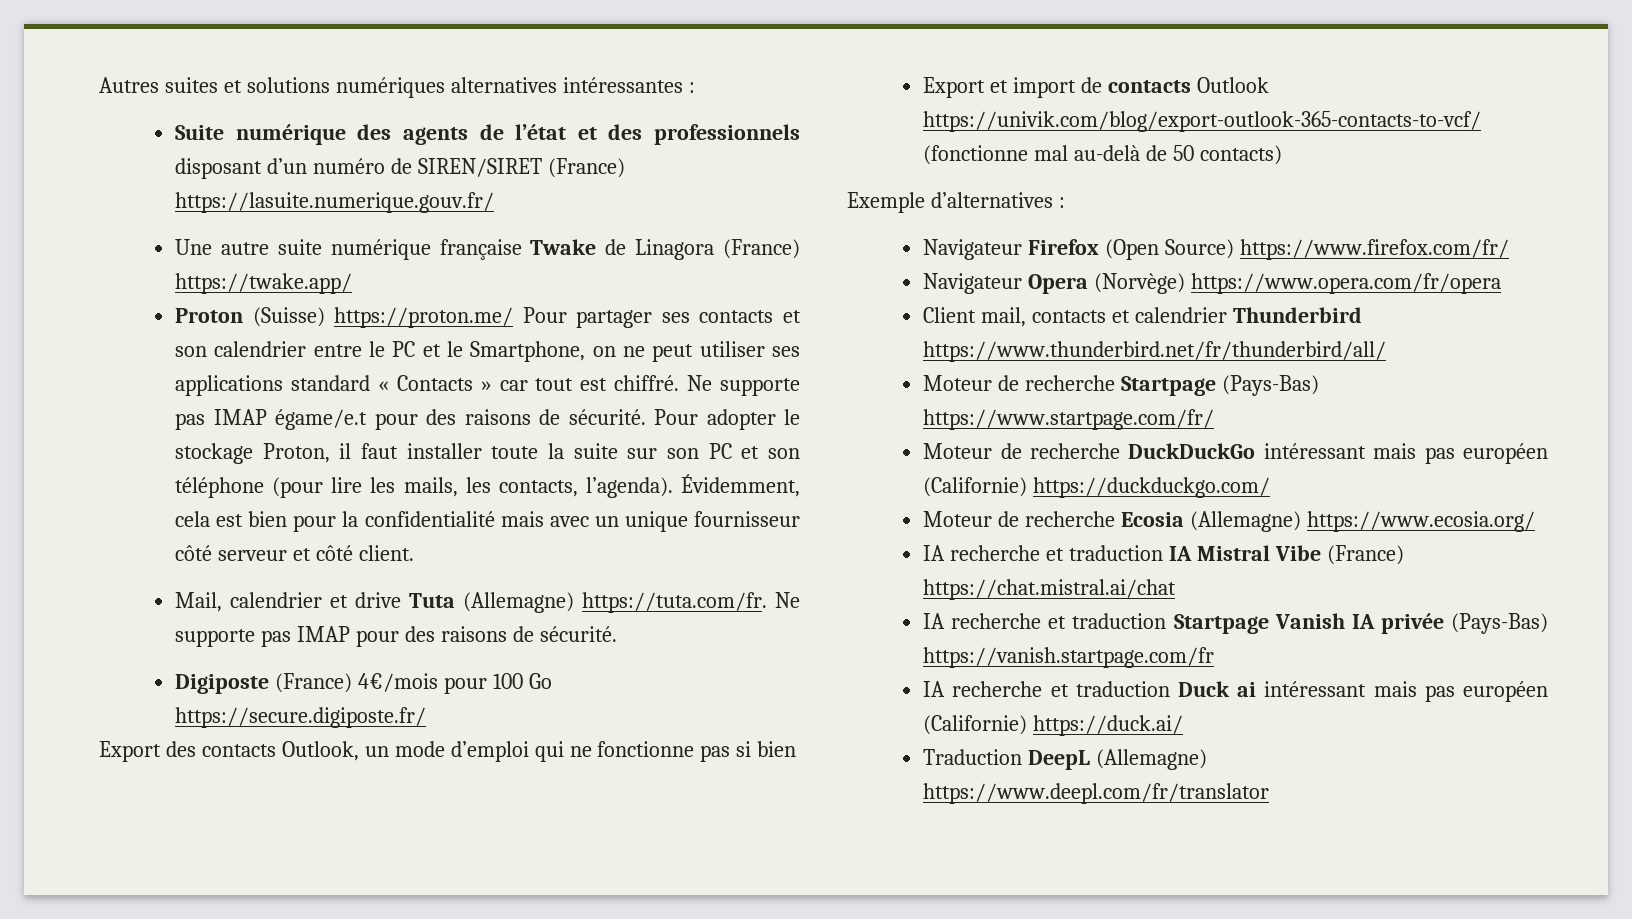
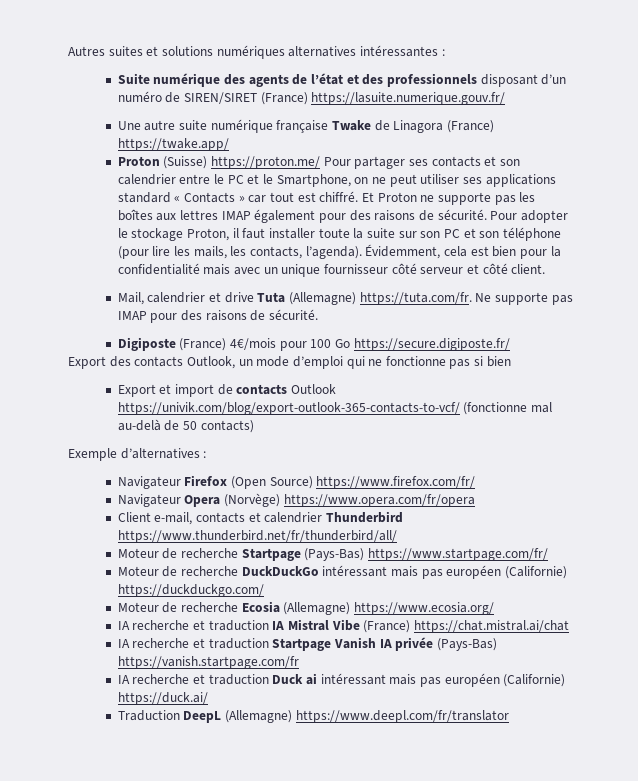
- Ne supporte pas IMAP égame/e.t pour des raisons de sécurité.
+ Et Proton ne supporte pas les boîtes aux lettres IMAP également pour des raisons de sécurité.
- Client mail, contacts et calendrier Thunderbird https://www.thunderbird.net/fr/thunderbird/all/
+ Client e-mail, contacts et calendrier Thunderbird https://www.thunderbird.net/fr/thunderbird/all/

